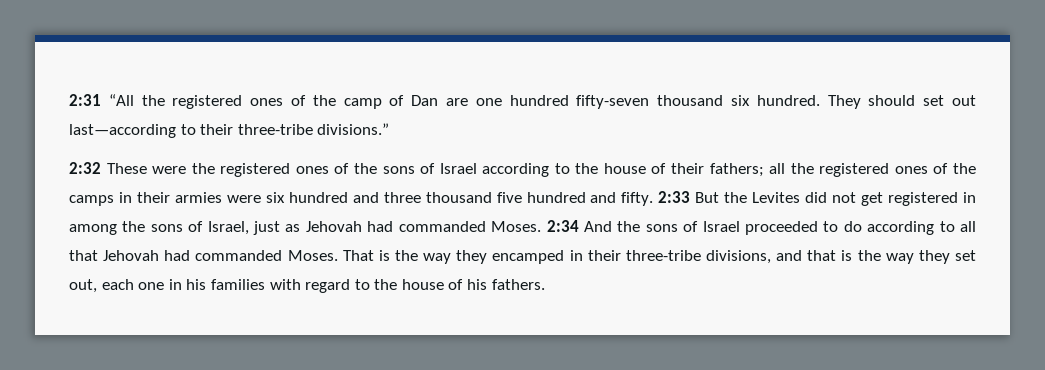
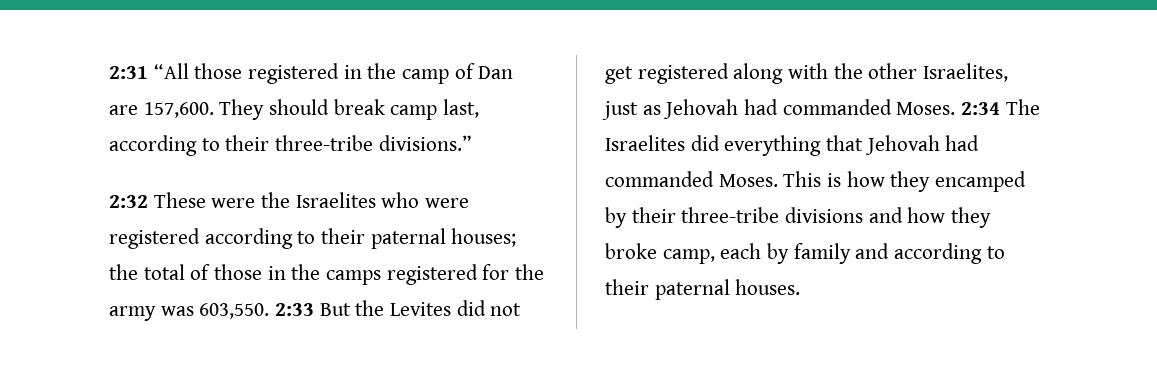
- 2:31 “All the registered ones of the camp of Dan are one hundred fifty-seven thousand six hundred. They should set out last—according to their three-tribe divisions.”
+ 2:31 “All those registered in the camp of Dan are 157,600. They should break camp last, according to their three-tribe divisions.”
- 2:32 These were the registered ones of the sons of Israel according to the house of their fathers; all the registered ones of the camps in their armies were six hundred and three thousand five hundred and fifty.
+ 2:32 These were the Israelites who were registered according to their paternal houses; the total of those in the camps registered for the army was 603,550.
- 2:33 But the Levites did not get registered in among the sons of Israel, just as Jehovah had commanded Moses.
+ 2:33 But the Levites did not get registered along with the other Israelites, just as Jehovah had commanded Moses.
- 2:34 And the sons of Israel proceeded to do according to all that Jehovah had commanded Moses.
+ 2:34 The Israelites did everything that Jehovah had commanded Moses.
- That is the way they encamped in their three-tribe divisions, and that is the way they set out, each one in his families with regard to the house of his fathers.
+ This is how they encamped by their three-tribe divisions and how they broke camp, each by family and according to their paternal houses.

